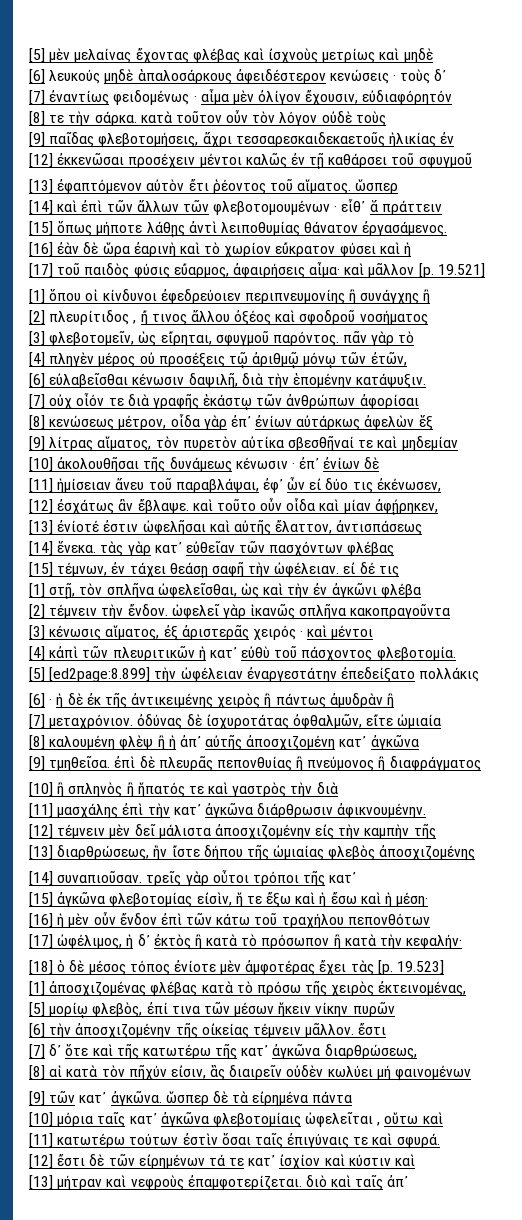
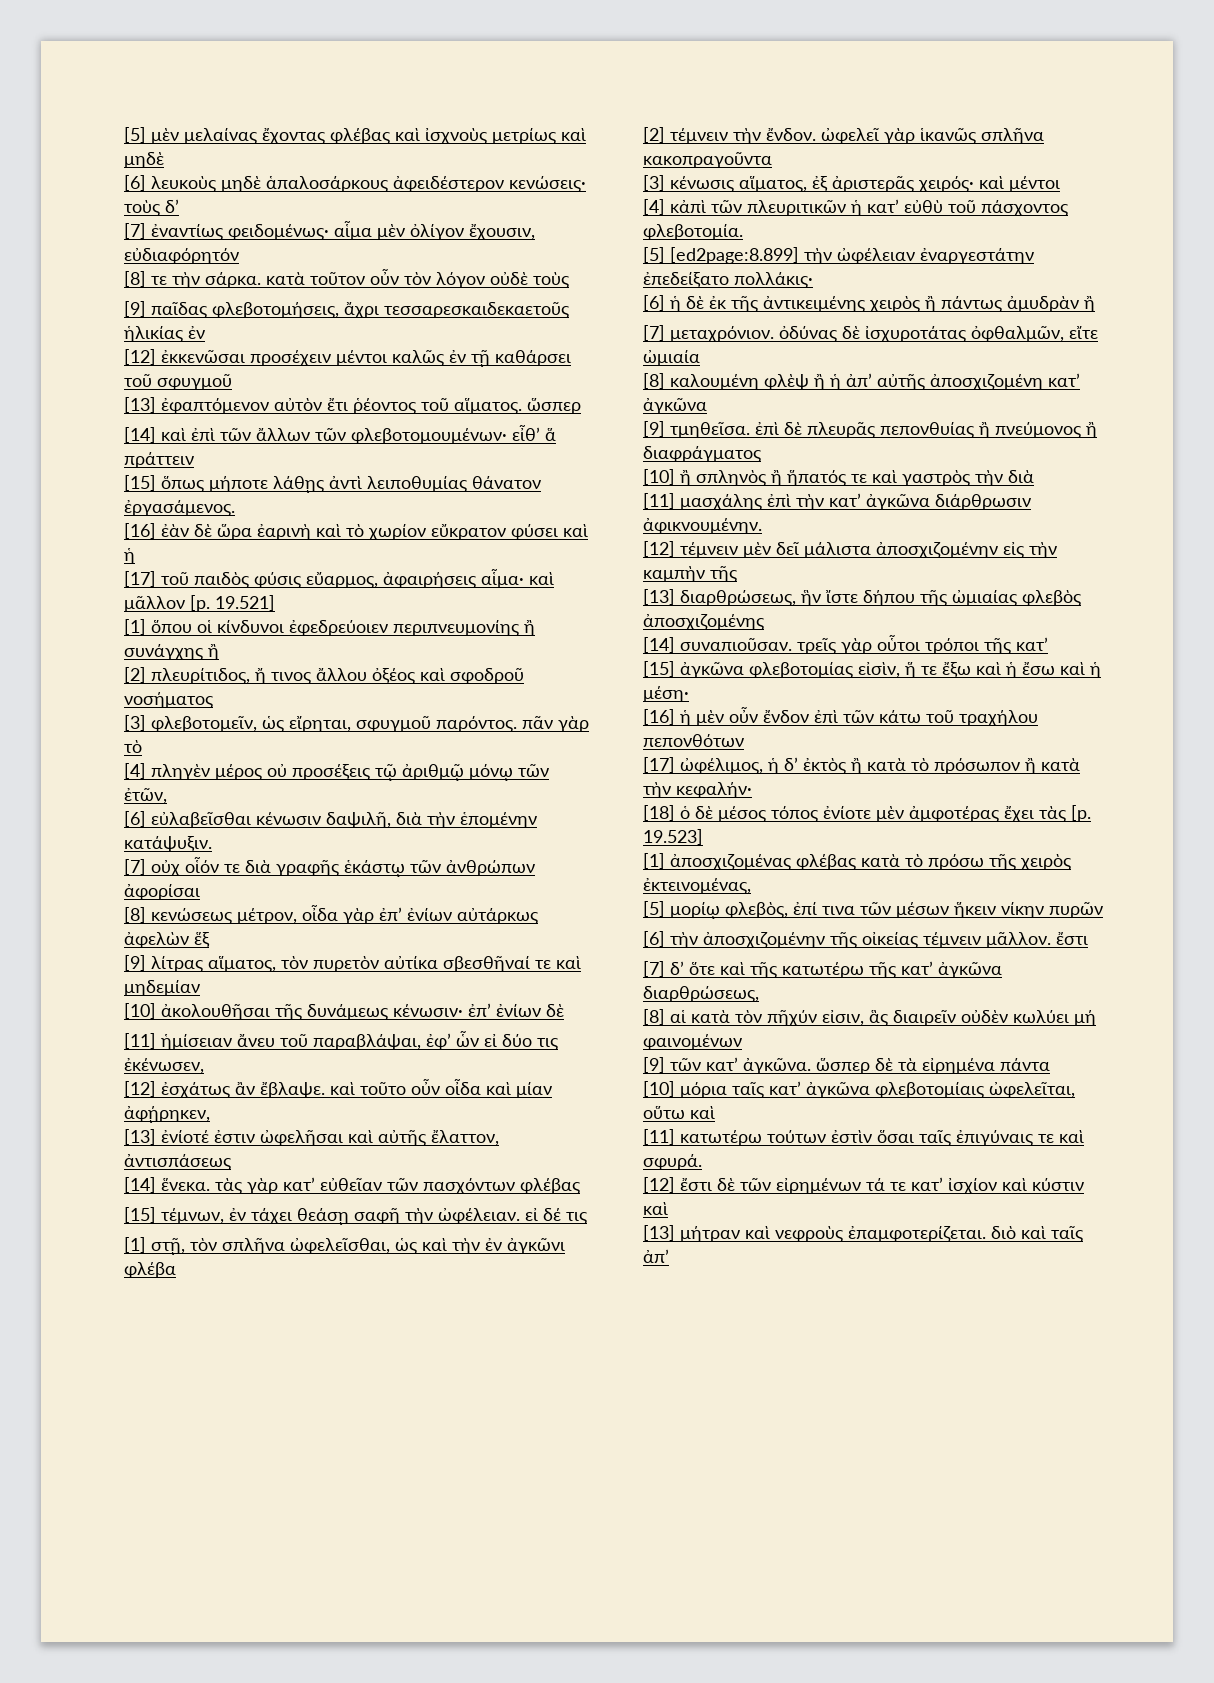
- [6] λευκούς μηδὲ ἁπαλοσάρκους ἀφειδέστερον κενώσεις · τοὺς δ᾽
+ [6] λευκοὺς μηδὲ ἁπαλοσάρκους ἀφειδέστερον κενώσεις· τοὺς δ’
- [7] ἐναντίως φειδομένως · αἷμα μὲν ὀλίγον ἔχουσιν, εὐδιαφόρητόν
+ [7] ἐναντίως φειδομένως· αἷμα μὲν ὀλίγον ἔχουσιν, εὐδιαφόρητόν
- [14] καὶ ἐπὶ τῶν ἄλλων τῶν φλεβοτομουμένων · εἶθ᾽ ἅ πράττειν
+ [14] καὶ ἐπὶ τῶν ἄλλων τῶν φλεβοτομουμένων· εἶθ’ ἅ πράττειν
- [2] πλευρίτιδος , ἤ τινος ἄλλου ὀξέος καὶ σφοδροῦ νοσήματος
+ [2] πλευρίτιδος, ἤ τινος ἄλλου ὀξέος καὶ σφοδροῦ νοσήματος
- [8] κενώσεως μέτρον, οἶδα γὰρ ἐπ᾽ ἐνίων αὐτάρκως ἀφελὼν ἕξ
+ [8] κενώσεως μέτρον, οἶδα γὰρ ἐπ’ ἐνίων αὐτάρκως ἀφελὼν ἕξ
- [10] ἀκολουθῆσαι τῆς δυνάμεως κένωσιν · ἐπ᾽ ἐνίων δὲ
+ [10] ἀκολουθῆσαι τῆς δυνάμεως κένωσιν· ἐπ’ ἐνίων δὲ
- [11] ἡμίσειαν ἄνευ τοῦ παραβλάψαι, ἐφ᾽ ὧν εἰ δύο τις ἐκένωσεν,
+ [11] ἡμίσειαν ἄνευ τοῦ παραβλάψαι, ἐφ’ ὧν εἰ δύο τις ἐκένωσεν,
- [14] ἕνεκα. τὰς γὰρ κατ᾽ εὐθεῖαν τῶν πασχόντων φλέβας
+ [14] ἕνεκα. τὰς γὰρ κατ’ εὐθεῖαν τῶν πασχόντων φλέβας
- [3] κένωσις αἵματος, ἐξ ἀριστερᾶς χειρός · καὶ μέντοι
+ [3] κένωσις αἵματος, ἐξ ἀριστερᾶς χειρός· καὶ μέντοι
- [4] κἀπὶ τῶν πλευριτικῶν ἡ κατ᾽ εὐθὺ τοῦ πάσχοντος φλεβοτομία.
+ [4] κἀπὶ τῶν πλευριτικῶν ἡ κατ’ εὐθὺ τοῦ πάσχοντος φλεβοτομία.
- [5] [ed2page:8.899] τὴν ὠφέλειαν ἐναργεστάτην ἐπεδείξατο πολλάκις
- [6] · ἡ δὲ ἐκ τῆς ἀντικειμένης χειρὸς ἢ πάντως ἀμυδρὰν ἢ
+ [5] [ed2page:8.899] τὴν ὠφέλειαν ἐναργεστάτην ἐπεδείξατο πολλάκις·
+ [6] ἡ δὲ ἐκ τῆς ἀντικειμένης χειρὸς ἢ πάντως ἀμυδρὰν ἢ
- [8] καλουμένη φλὲψ ἢ ἡ ἀπ᾽ αὐτῆς ἀποσχιζομένη κατ᾽ ἀγκῶνα
+ [8] καλουμένη φλὲψ ἢ ἡ ἀπ’ αὐτῆς ἀποσχιζομένη κατ’ ἀγκῶνα
- [11] μασχάλης ἐπὶ τὴν κατ᾽ ἀγκῶνα διάρθρωσιν ἀφικνουμένην.
+ [11] μασχάλης ἐπὶ τὴν κατ’ ἀγκῶνα διάρθρωσιν ἀφικνουμένην.
- [14] συναπιοῦσαν. τρεῖς γὰρ οὗτοι τρόποι τῆς κατ᾽
+ [14] συναπιοῦσαν. τρεῖς γὰρ οὗτοι τρόποι τῆς κατ’
- [17] ὠφέλιμος, ἡ δ᾽ ἐκτὸς ἢ κατὰ τὸ πρόσωπον ἢ κατὰ τὴν κεφαλήν·
+ [17] ὠφέλιμος, ἡ δ’ ἐκτὸς ἢ κατὰ τὸ πρόσωπον ἢ κατὰ τὴν κεφαλήν·
- [7] δ᾽ ὅτε καὶ τῆς κατωτέρω τῆς κατ᾽ ἀγκῶνα διαρθρώσεως,
+ [7] δ’ ὅτε καὶ τῆς κατωτέρω τῆς κατ’ ἀγκῶνα διαρθρώσεως,
- [9] τῶν κατ᾽ ἀγκῶνα. ὥσπερ δὲ τὰ εἰρημένα πάντα
+ [9] τῶν κατ’ ἀγκῶνα. ὥσπερ δὲ τὰ εἰρημένα πάντα
- [10] μόρια ταῖς κατ᾽ ἀγκῶνα φλεβοτομίαις ὠφελεῖται , οὕτω καὶ
+ [10] μόρια ταῖς κατ’ ἀγκῶνα φλεβοτομίαις ὠφελεῖται, οὕτω καὶ
- [12] ἔστι δὲ τῶν εἰρημένων τά τε κατ᾽ ἰσχίον καὶ κύστιν καὶ
+ [12] ἔστι δὲ τῶν εἰρημένων τά τε κατ’ ἰσχίον καὶ κύστιν καὶ
- [13] μήτραν καὶ νεφροὺς ἐπαμφοτερίζεται. διὸ καὶ ταῖς ἀπ᾽
+ [13] μήτραν καὶ νεφροὺς ἐπαμφοτερίζεται. διὸ καὶ ταῖς ἀπ’

